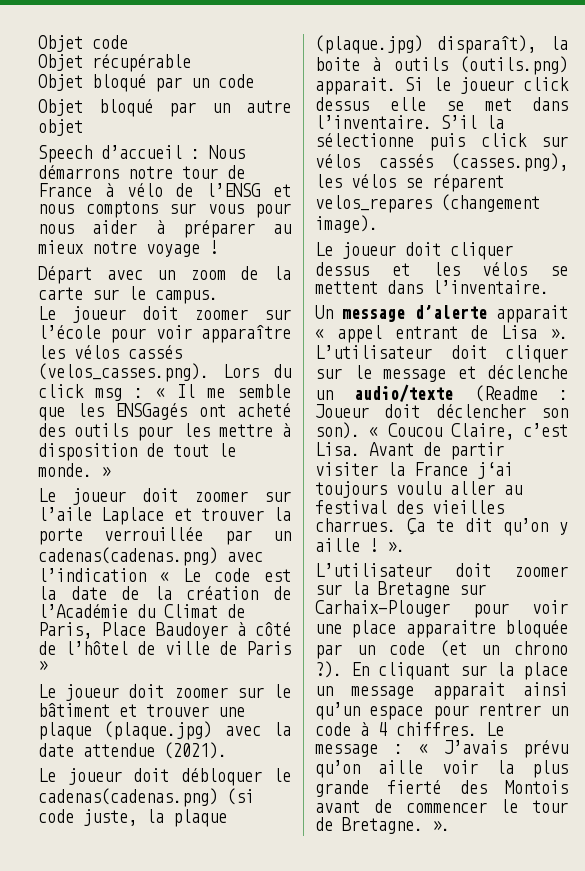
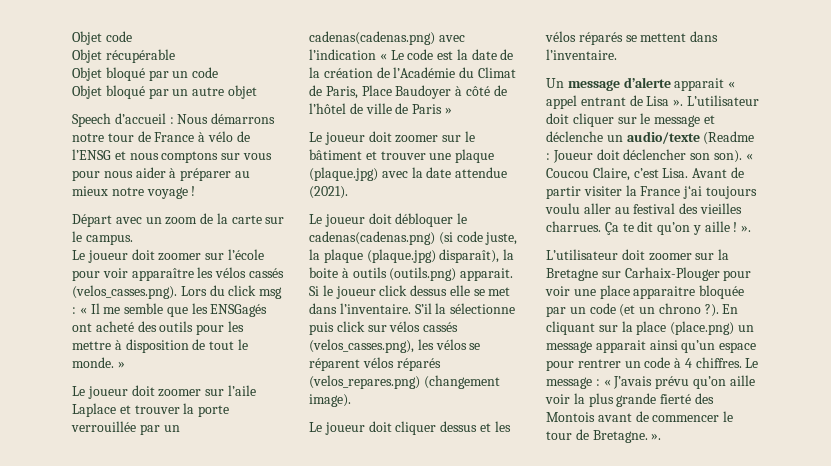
- S’il la sélectionne puis click sur vélos cassés (casses.png), les vélos se réparent velos_repares (changement image).
+ S’il la sélectionne puis click sur vélos cassés (velos_casses.png), les vélos se réparent vélos réparés (velos_repares.png) (changement image).
- Le joueur doit cliquer dessus et les vélos se mettent dans l’inventaire.
+ Le joueur doit cliquer dessus et les vélos réparés se mettent dans l’inventaire.
- En cliquant sur la place un message apparait ainsi qu’un espace pour rentrer un code à 4 chiffres.
+ En cliquant sur la place (place.png) un message apparait ainsi qu’un espace pour rentrer un code à 4 chiffres.

